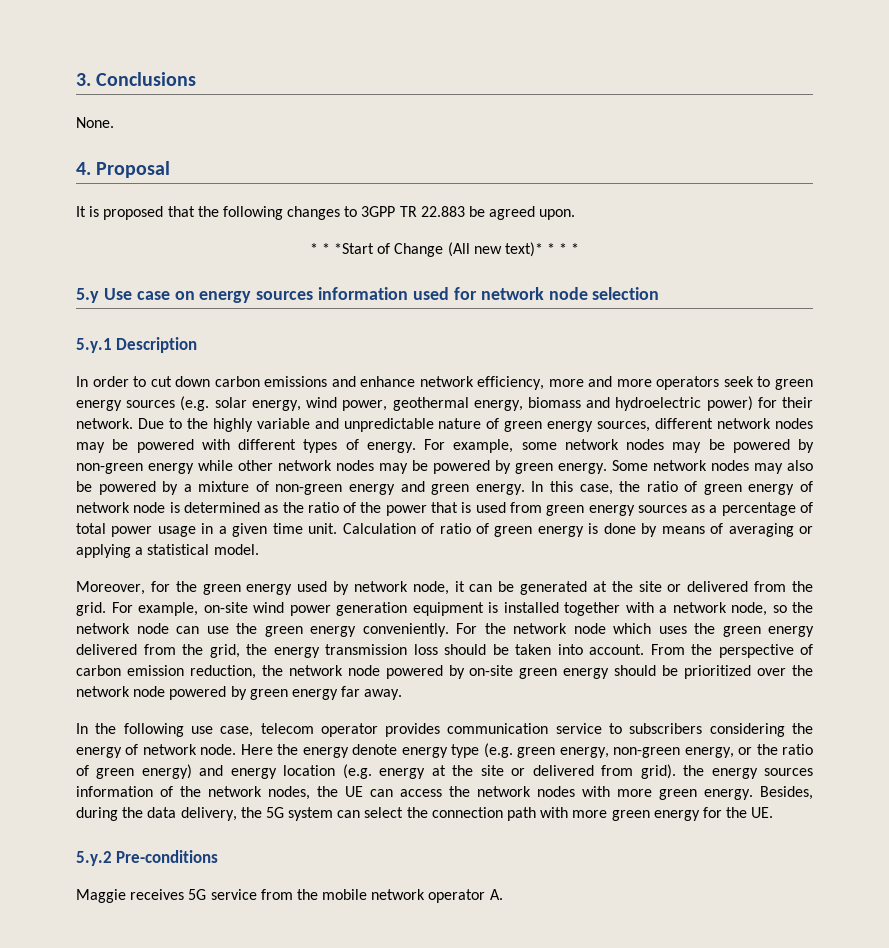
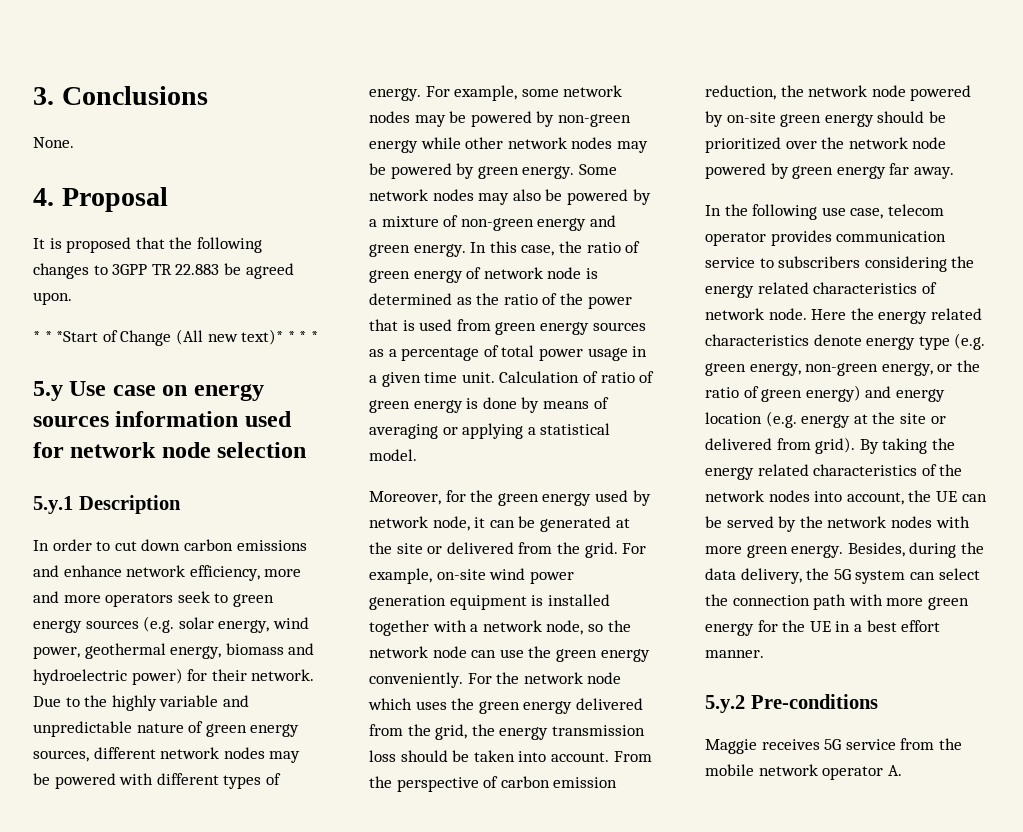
- In the following use case, telecom operator provides communication service to subscribers considering the energy of network node.
+ In the following use case, telecom operator provides communication service to subscribers considering the energy related characteristics of network node.
- Here the energy denote energy type (e.g. green energy, non-green energy, or the ratio of green energy) and energy location (e.g. energy at the site or delivered from grid). the energy sources information of the network nodes, the UE can access the network nodes with more green energy.
+ Here the energy related characteristics denote energy type (e.g. green energy, non-green energy, or the ratio of green energy) and energy location (e.g. energy at the site or delivered from grid). By taking the energy related characteristics of the network nodes into account, the UE can be served by the network nodes with more green energy.
- Besides, during the data delivery, the 5G system can select the connection path with more green energy for the UE.
+ Besides, during the data delivery, the 5G system can select the connection path with more green energy for the UE in a best effort manner.

